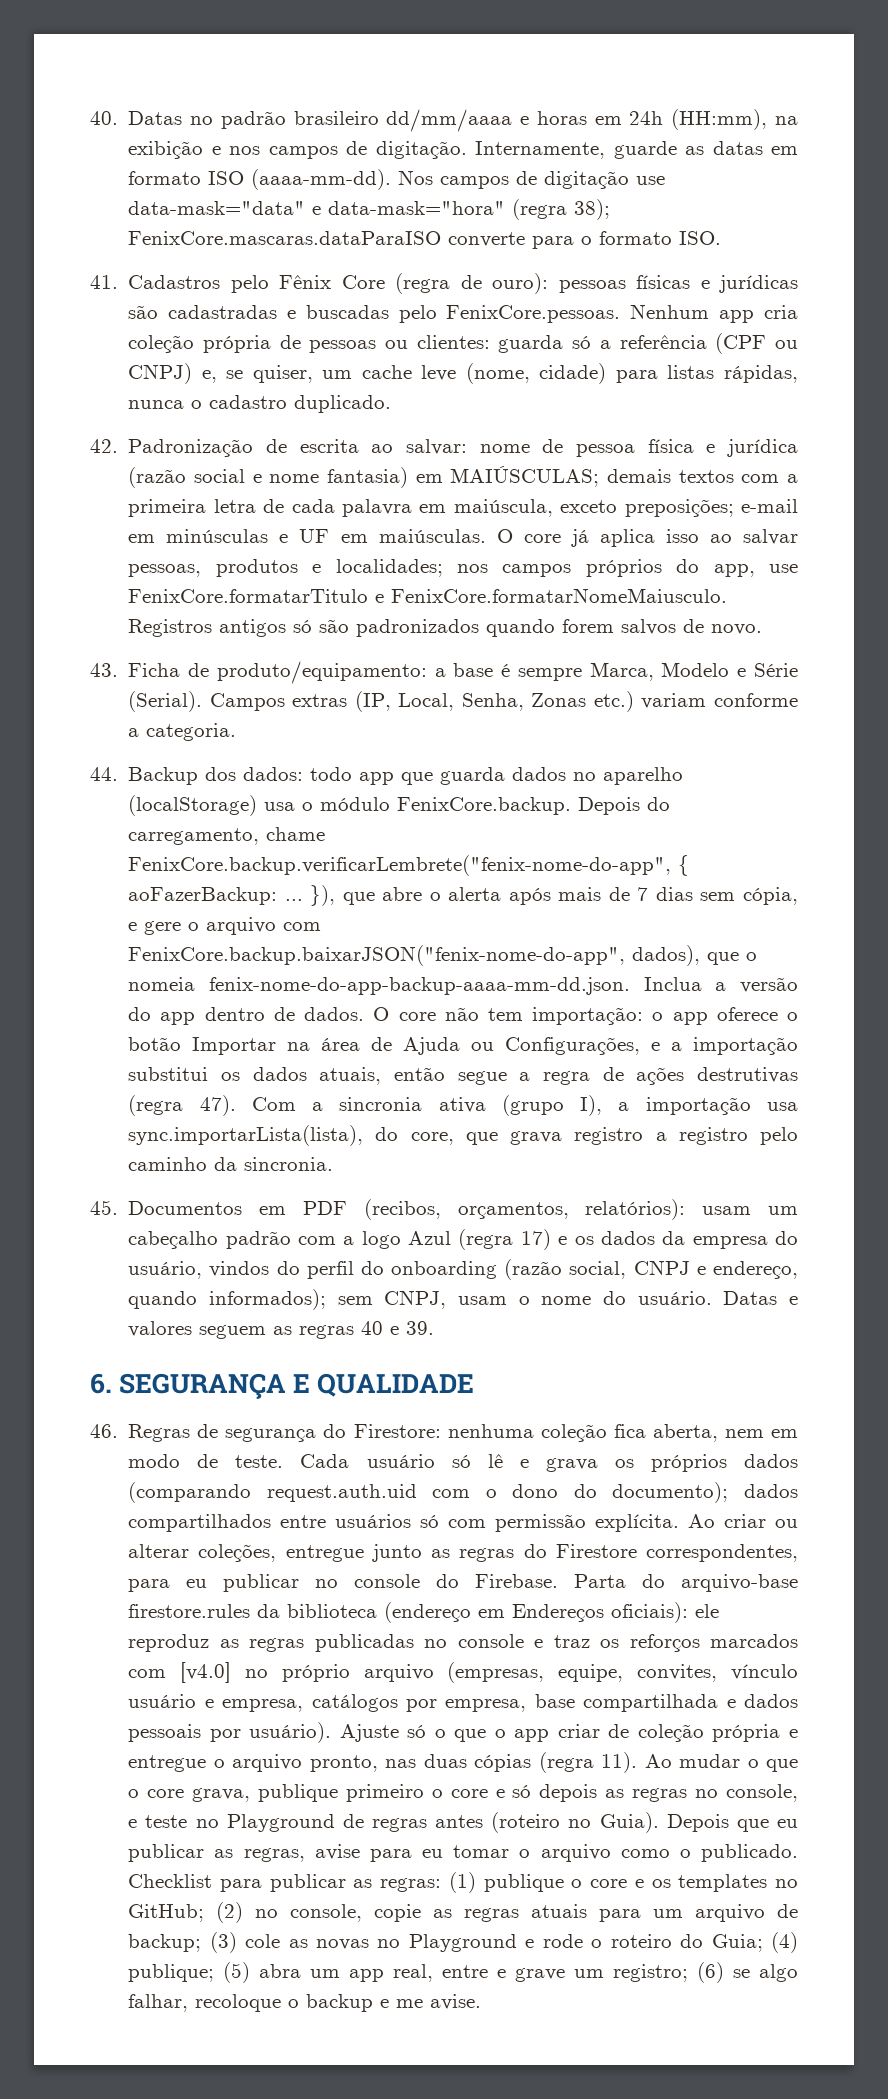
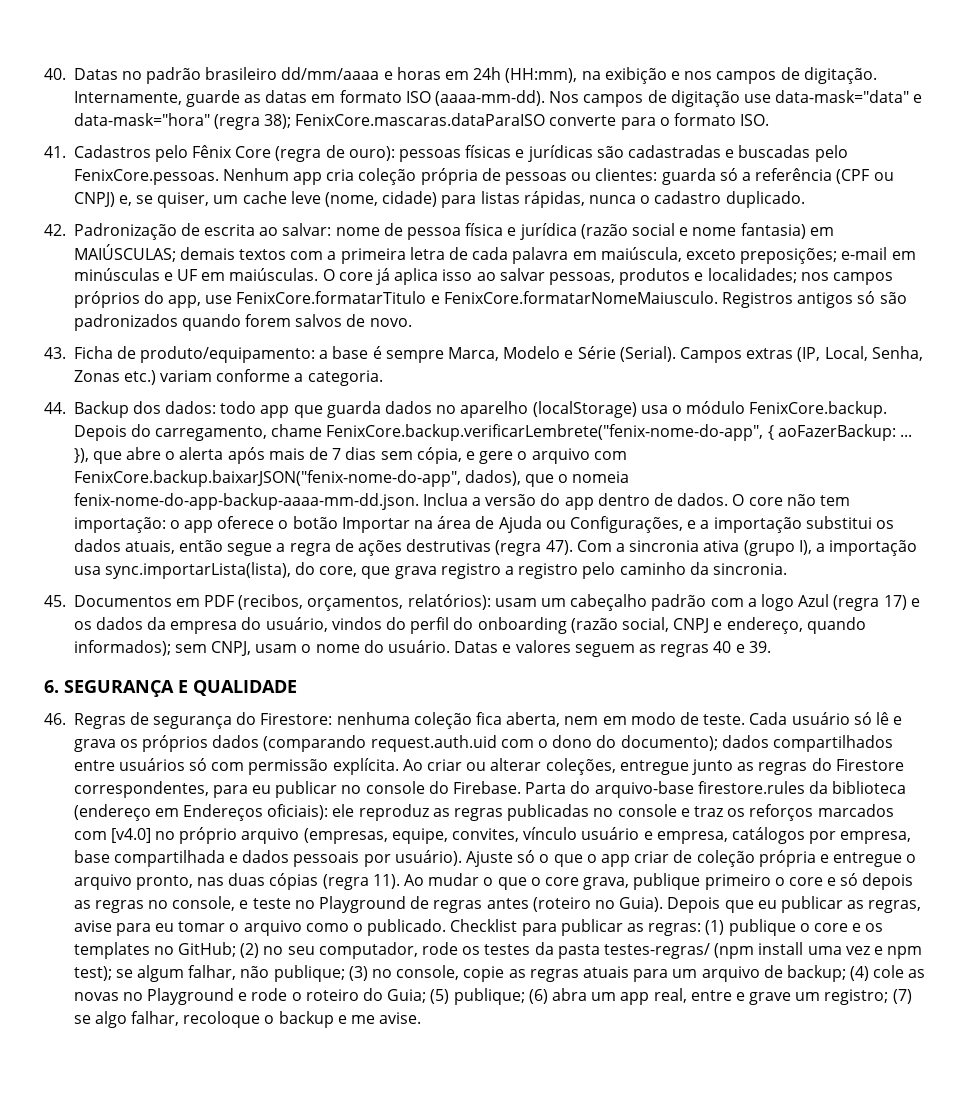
- Checklist para publicar as regras: (1) publique o core e os templates no GitHub; (2) no console, copie as regras atuais para um arquivo de backup; (3) cole as novas no Playground e rode o roteiro do Guia; (4) publique; (5) abra um app real, entre e grave um registro; (6) se algo falhar, recoloque o backup e me avise.
+ Checklist para publicar as regras: (1) publique o core e os templates no GitHub; (2) no seu computador, rode os testes da pasta testes-regras/ (npm install uma vez e npm test); se algum falhar, não publique; (3) no console, copie as regras atuais para um arquivo de backup; (4) cole as novas no Playground e rode o roteiro do Guia; (5) publique; (6) abra um app real, entre e grave um registro; (7) se algo falhar, recoloque o backup e me avise.

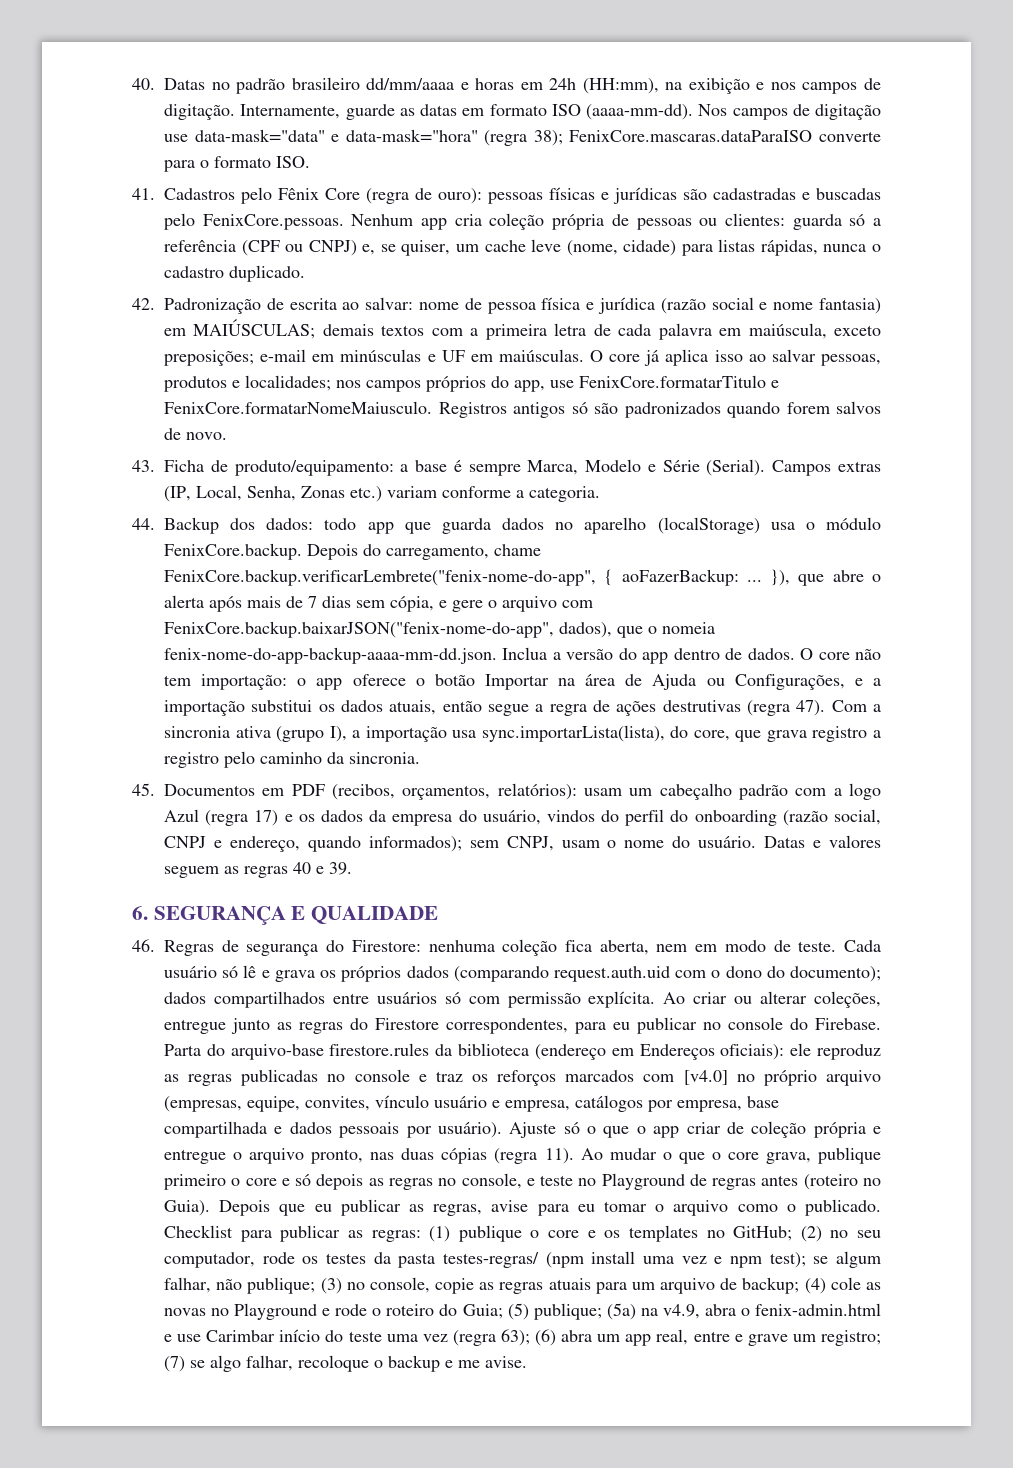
+ (5a) na v4.9, abra o fenix-admin.html e use Carimbar início do teste uma vez (regra 63);

